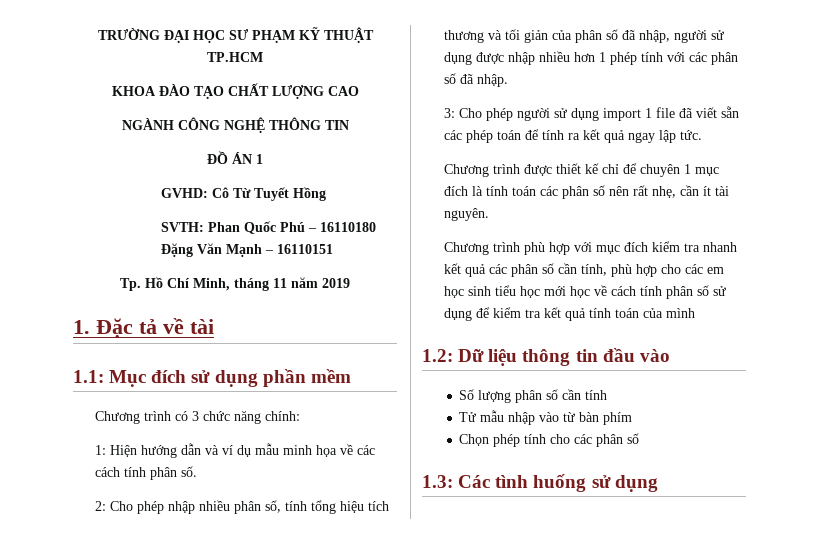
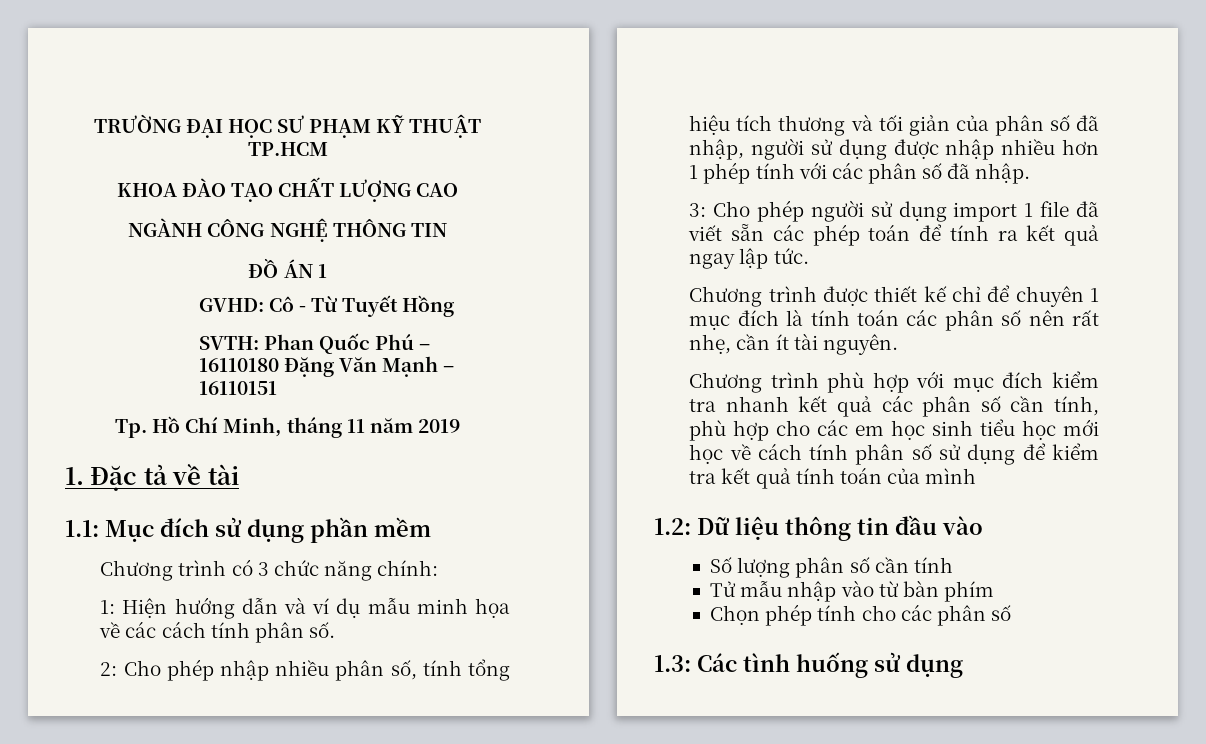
- GVHD: Cô Từ Tuyết Hồng
+ GVHD: Cô - Từ Tuyết Hồng

